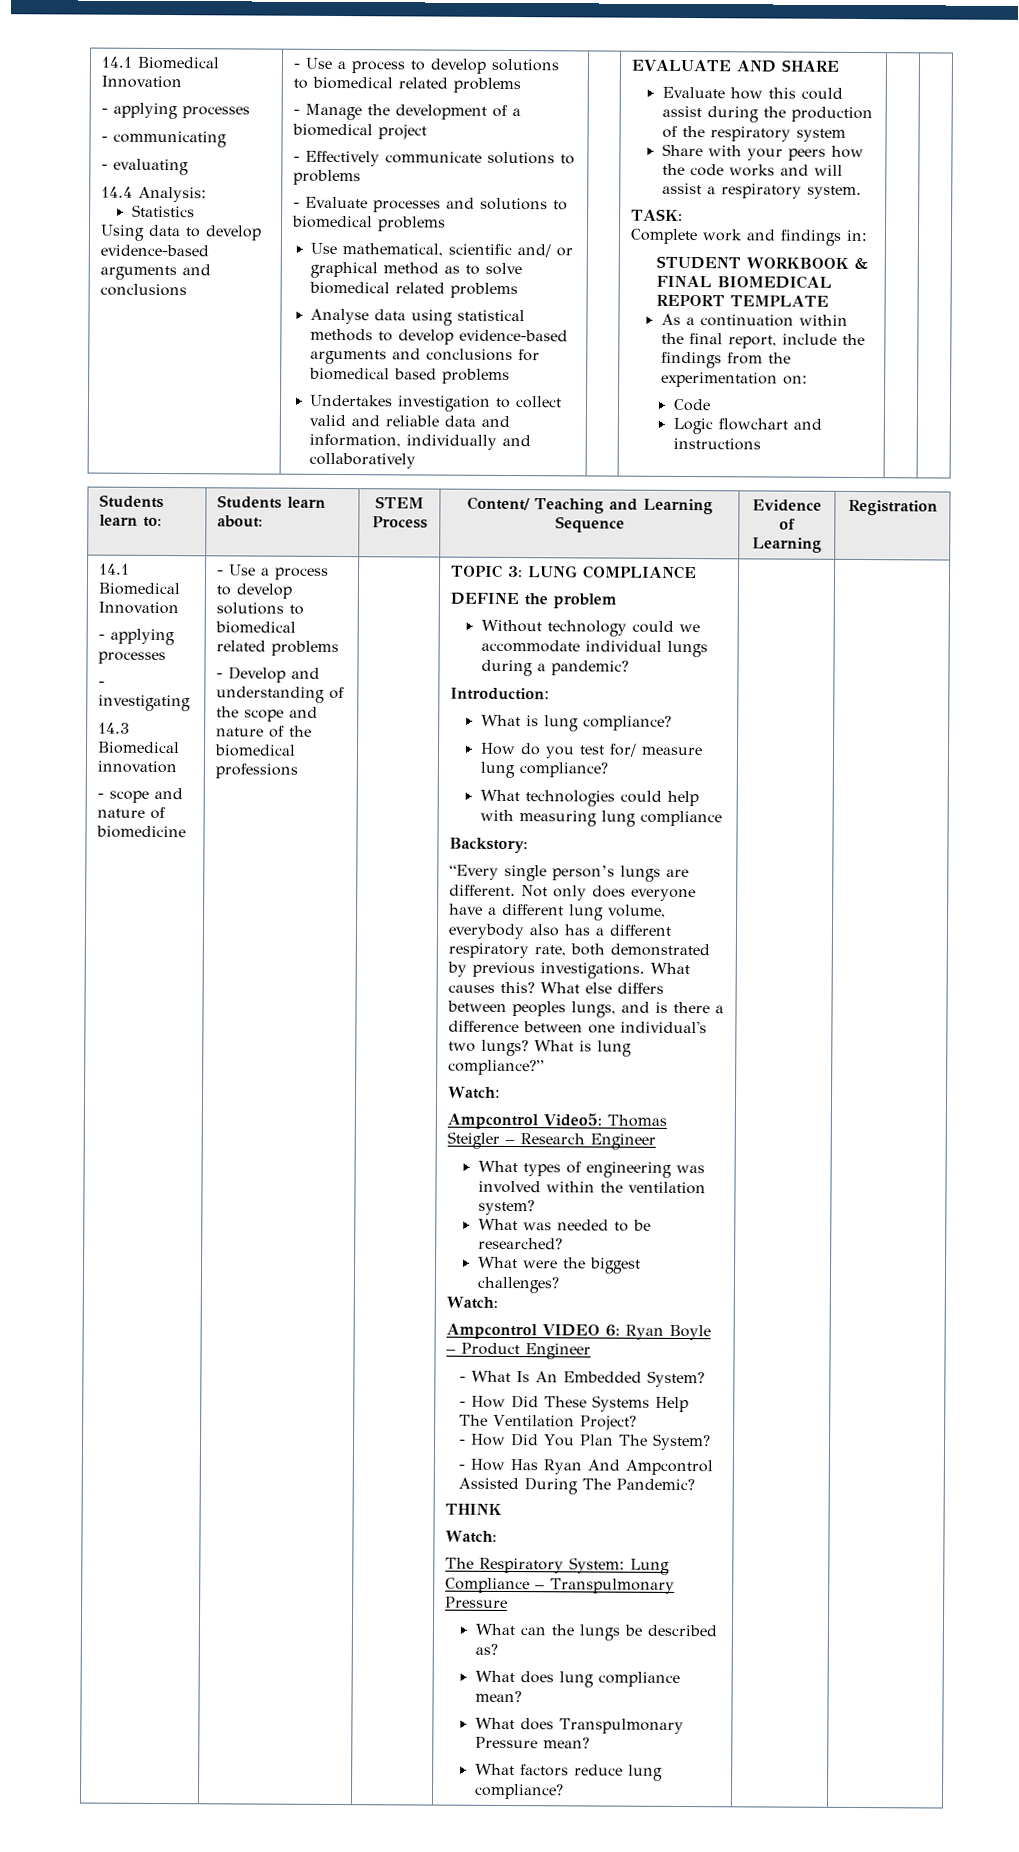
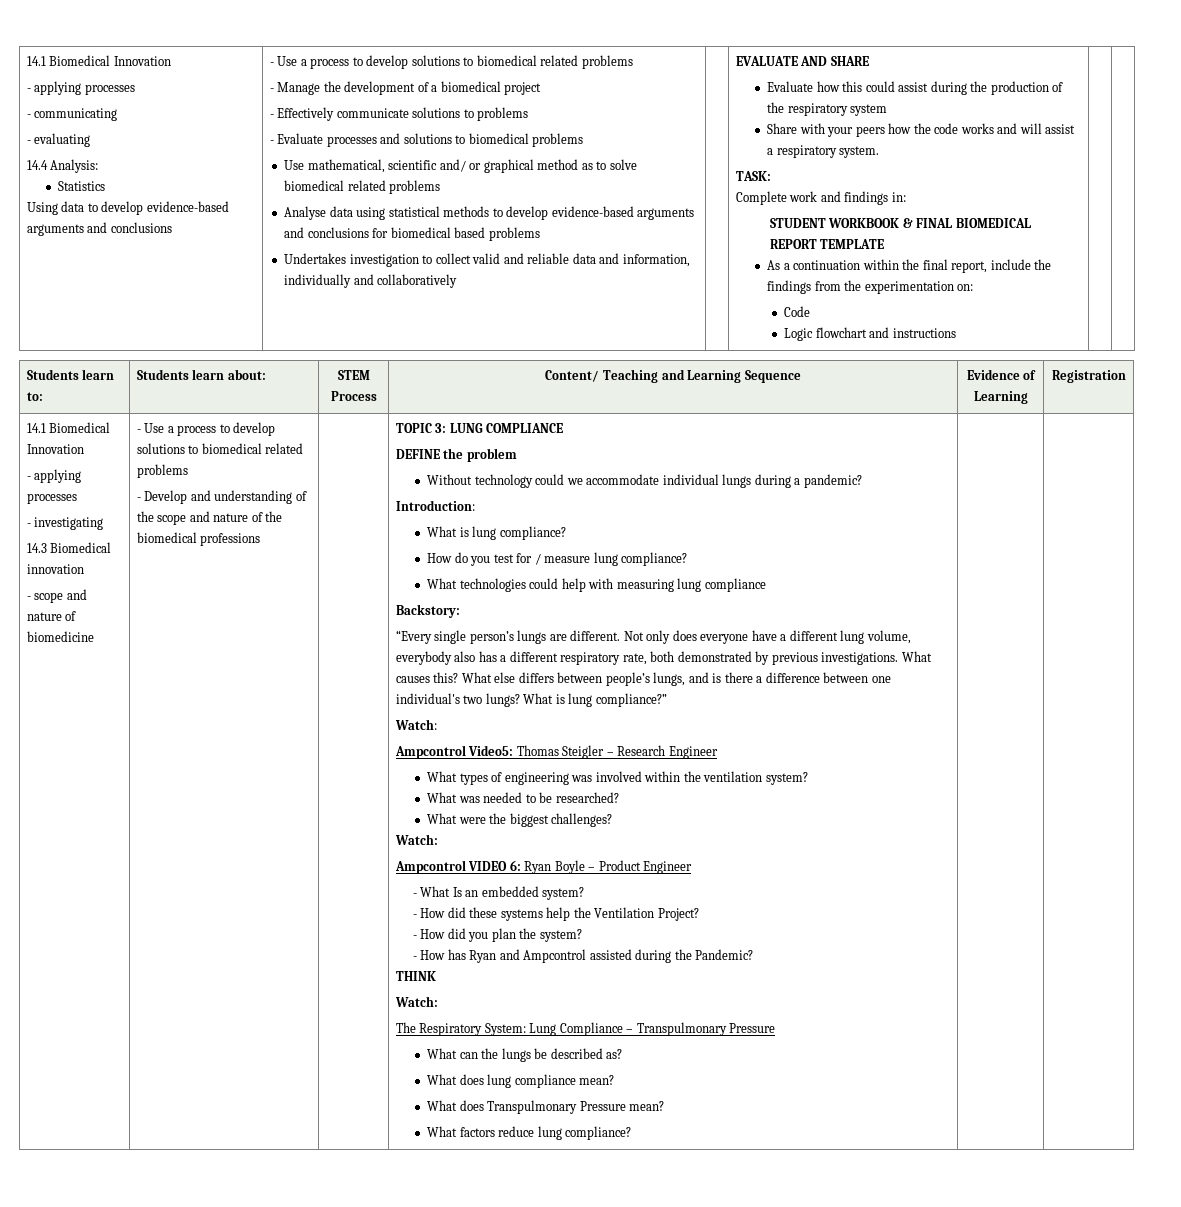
- How do you test for/ measure lung compliance?
+ How do you test for / measure lung compliance?
- What else differs between peoples lungs, and is there a difference between one individual's two lungs?
+ What else differs between people’s lungs, and is there a difference between one individual's two lungs?
- - What Is An Embedded System?
- - How Did These Systems Help The Ventilation Project?
+ - What Is an embedded system?
+ - How did these systems help the Ventilation Project?
- - How Did You Plan The System?
- - How Has Ryan And Ampcontrol Assisted During The Pandemic?
+ - How did you plan the system?
+ - How has Ryan and Ampcontrol assisted during the Pandemic?

